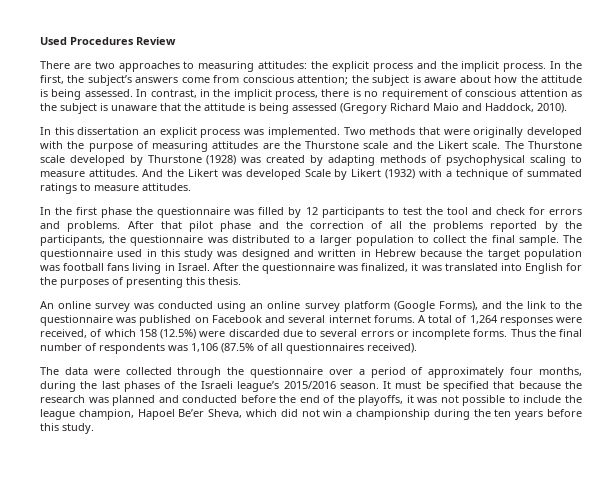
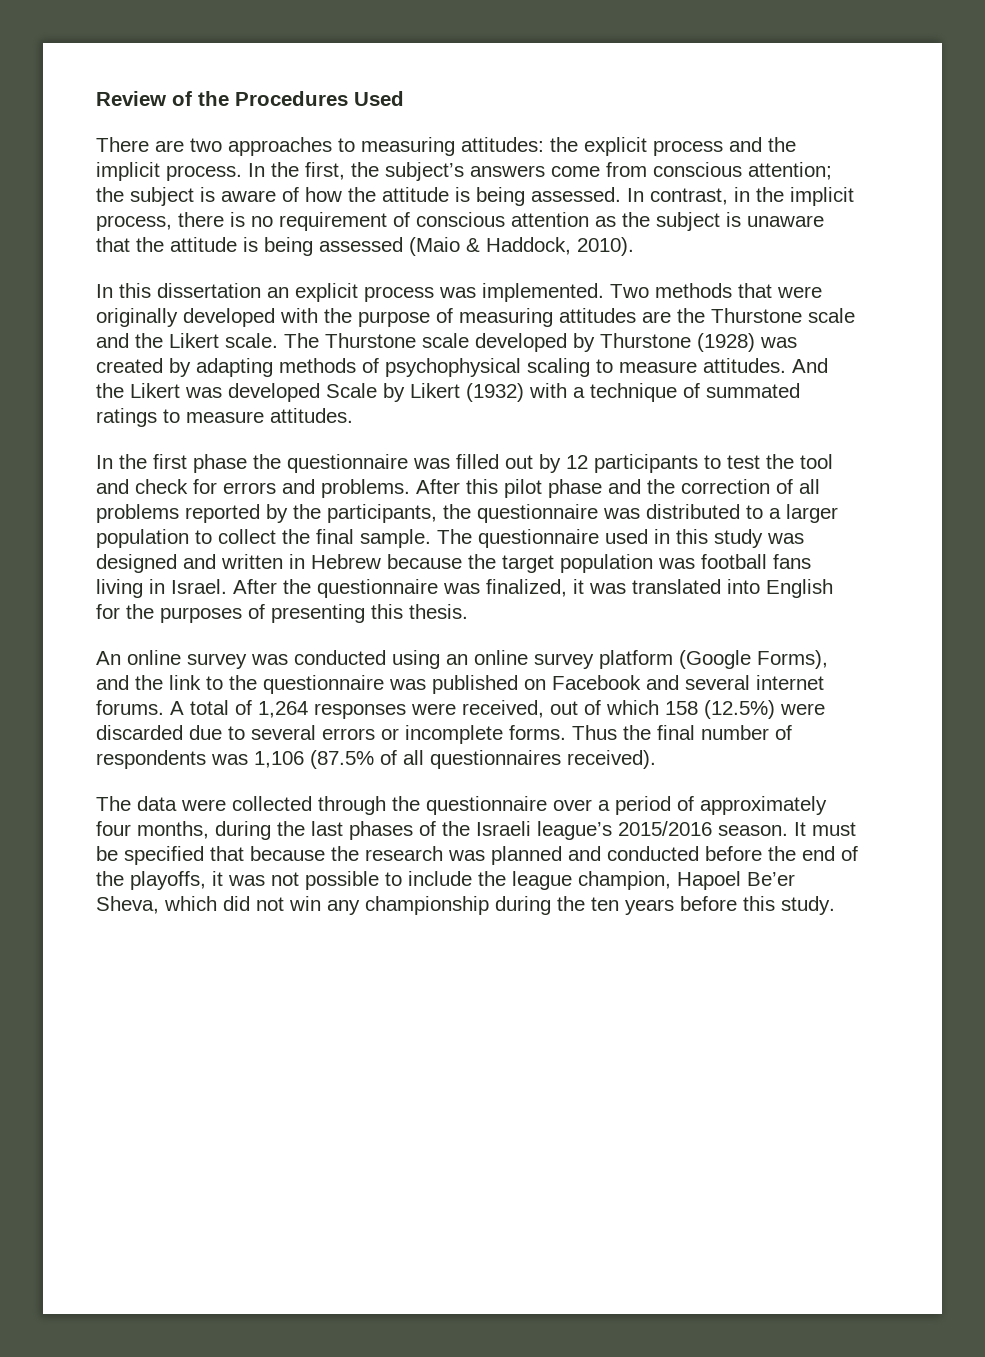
- Used Procedures Review
+ Review of the Procedures Used
- In the first, the subject’s answers come from conscious attention; the subject is aware about how the attitude is being assessed.
+ In the first, the subject’s answers come from conscious attention; the subject is aware of how the attitude is being assessed.
- In contrast, in the implicit process, there is no requirement of conscious attention as the subject is unaware that the attitude is being assessed (Gregory Richard Maio and Haddock, 2010).
+ In contrast, in the implicit process, there is no requirement of conscious attention as the subject is unaware that the attitude is being assessed (Maio & Haddock, 2010).
- In the first phase the questionnaire was filled by 12 participants to test the tool and check for errors and problems.
+ In the first phase the questionnaire was filled out by 12 participants to test the tool and check for errors and problems.
- After that pilot phase and the correction of all the problems reported by the participants, the questionnaire was distributed to a larger population to collect the final sample.
+ After this pilot phase and the correction of all problems reported by the participants, the questionnaire was distributed to a larger population to collect the final sample.
- A total of 1,264 responses were received, of which 158 (12.5%) were discarded due to several errors or incomplete forms.
+ A total of 1,264 responses were received, out of which 158 (12.5%) were discarded due to several errors or incomplete forms.
- It must be specified that because the research was planned and conducted before the end of the playoffs, it was not possible to include the league champion, Hapoel Be’er Sheva, which did not win a championship during the ten years before this study.
+ It must be specified that because the research was planned and conducted before the end of the playoffs, it was not possible to include the league champion, Hapoel Be’er Sheva, which did not win any championship during the ten years before this study.

